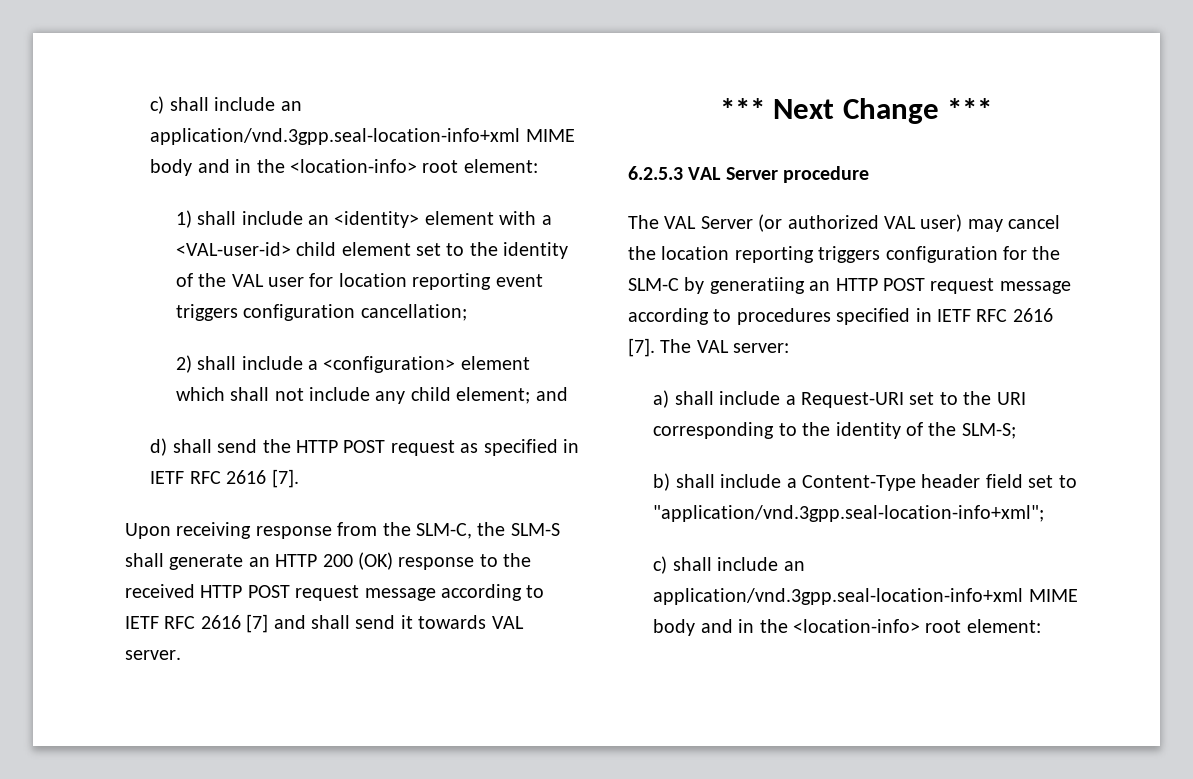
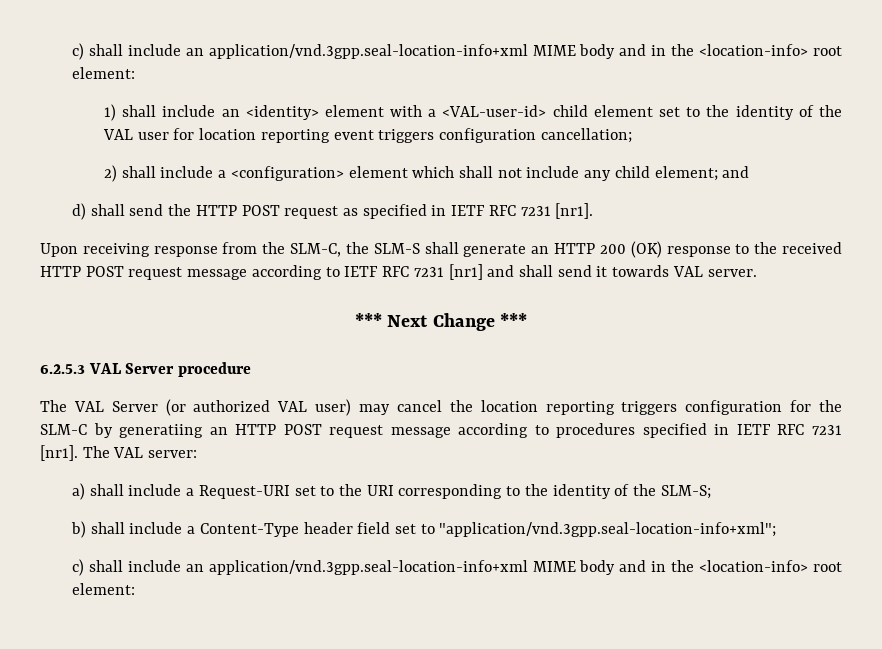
- d) shall send the HTTP POST request as specified in IETF RFC 2616 [7].
+ d) shall send the HTTP POST request as specified in IETF RFC 7231 [nr1].
- Upon receiving response from the SLM-C, the SLM-S shall generate an HTTP 200 (OK) response to the received HTTP POST request message according to IETF RFC 2616 [7] and shall send it towards VAL server.
+ Upon receiving response from the SLM-C, the SLM-S shall generate an HTTP 200 (OK) response to the received HTTP POST request message according to IETF RFC 7231 [nr1] and shall send it towards VAL server.
- The VAL Server (or authorized VAL user) may cancel the location reporting triggers configuration for the SLM-C by generatiing an HTTP POST request message according to procedures specified in IETF RFC 2616 [7].
+ The VAL Server (or authorized VAL user) may cancel the location reporting triggers configuration for the SLM-C by generatiing an HTTP POST request message according to procedures specified in IETF RFC 7231 [nr1].

